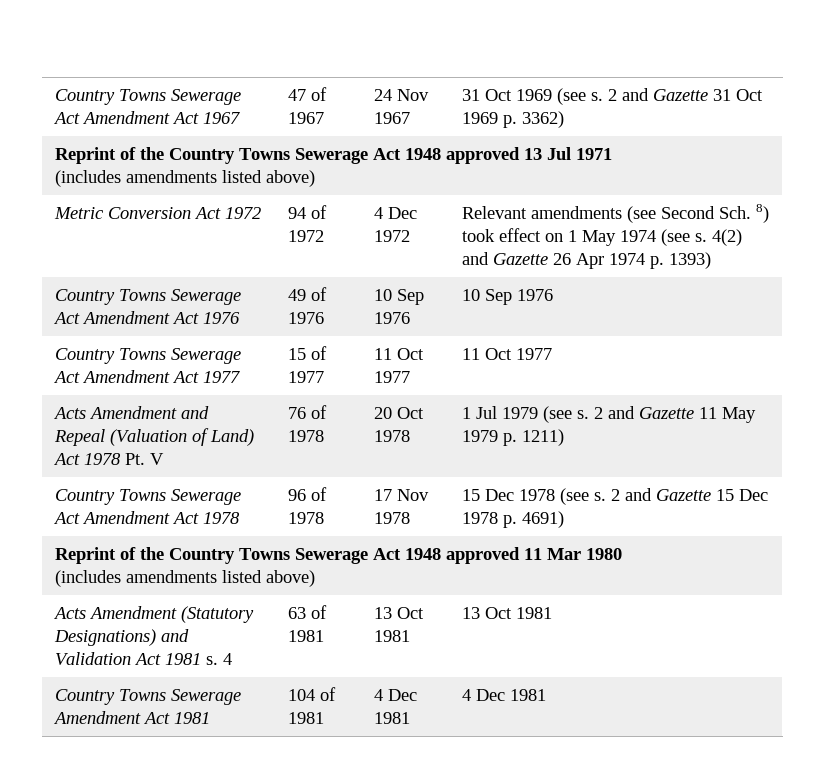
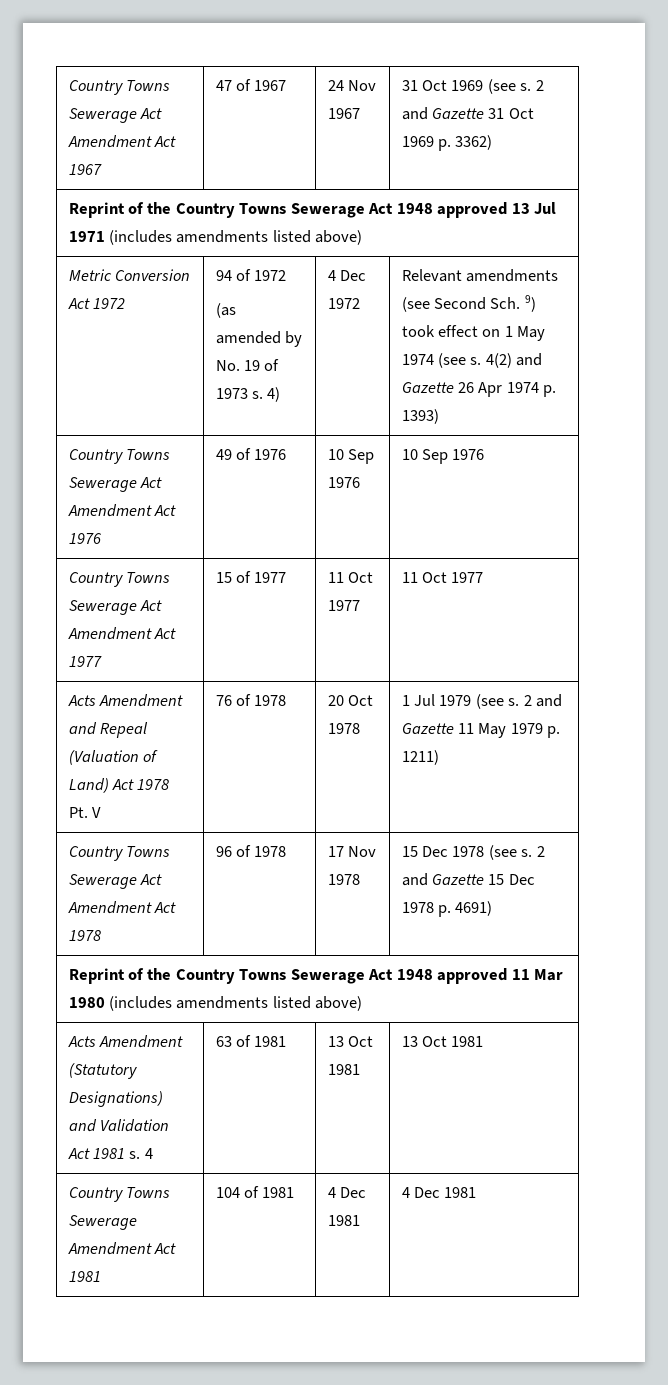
- Reprint of the Country Towns Sewerage Act 1948 approved 13 Jul 1971
- (includes amendments listed above)
+ Reprint of the Country Towns Sewerage Act 1948 approved 13 Jul 1971 (includes amendments listed above)
+ (as amended by No. 19 of 1973 s. 4)
- Relevant amendments (see Second Sch. 8) took effect on 1 May 1974 (see s.
+ Relevant amendments (see Second Sch. 9) took effect on 1 May 1974 (see s.
- Reprint of the Country Towns Sewerage Act 1948 approved 11 Mar 1980
- (includes amendments listed above)
+ Reprint of the Country Towns Sewerage Act 1948 approved 11 Mar 1980 (includes amendments listed above)

